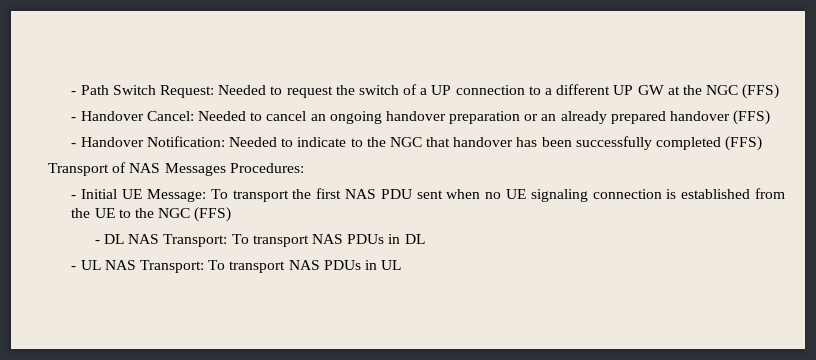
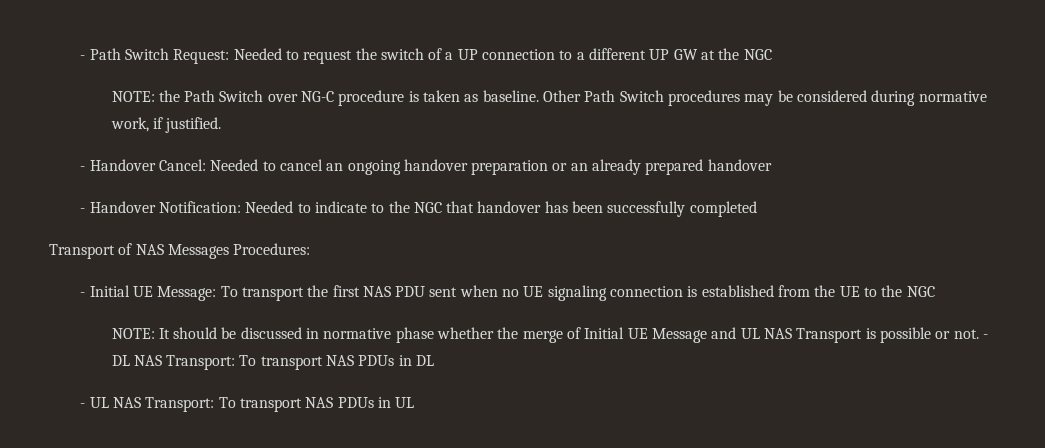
- - Path Switch Request: Needed to request the switch of a UP connection to a different UP GW at the NGC (FFS)
+ - Path Switch Request: Needed to request the switch of a UP connection to a different UP GW at the NGC
+ NOTE: the Path Switch over NG-C procedure is taken as baseline. Other Path Switch procedures may be considered during normative work, if justified.
- - Handover Cancel: Needed to cancel an ongoing handover preparation or an already prepared handover (FFS)
+ - Handover Cancel: Needed to cancel an ongoing handover preparation or an already prepared handover
- - Handover Notification: Needed to indicate to the NGC that handover has been successfully completed (FFS)
+ - Handover Notification: Needed to indicate to the NGC that handover has been successfully completed
- - Initial UE Message: To transport the first NAS PDU sent when no UE signaling connection is established from the UE to the NGC (FFS)
- - DL NAS Transport: To transport NAS PDUs in DL
+ - Initial UE Message: To transport the first NAS PDU sent when no UE signaling connection is established from the UE to the NGC
+ NOTE: It should be discussed in normative phase whether the merge of Initial UE Message and UL NAS Transport is possible or not. - DL NAS Transport: To transport NAS PDUs in DL

